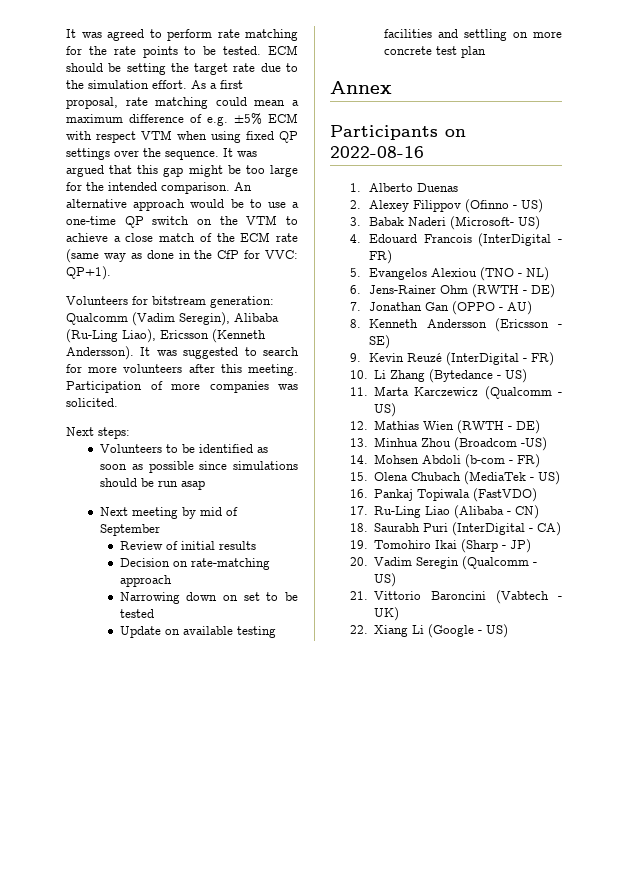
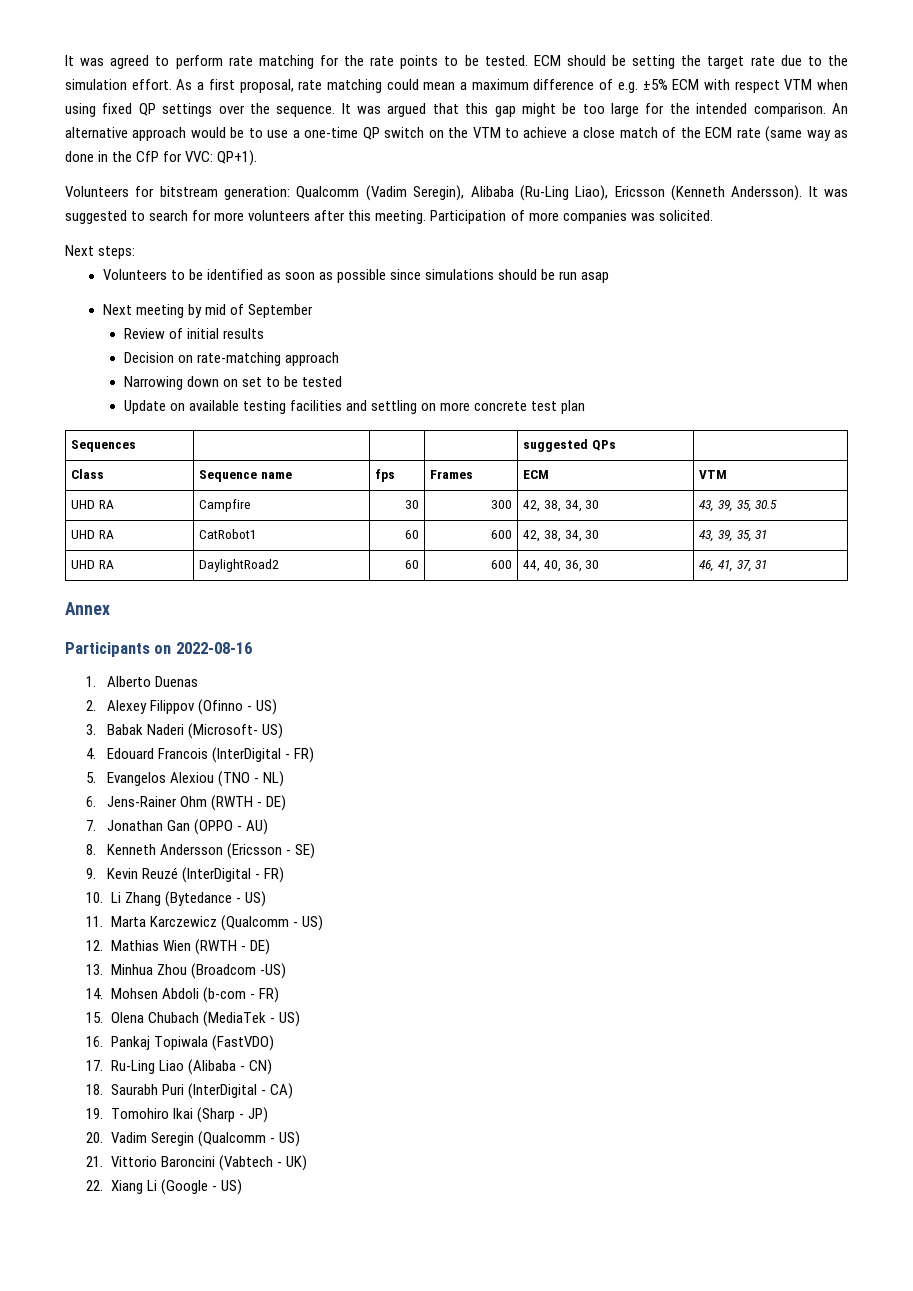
+ Sequences | | | | suggested QPs |
+ Class | Sequence name | fps | Frames | ECM | VTM
+ UHD RA | Campfire | 30 | 300 | 42, 38, 34, 30 | 43, 39, 35, 30.5
+ UHD RA | CatRobot1 | 60 | 600 | 42, 38, 34, 30 | 43, 39, 35, 31
+ UHD RA | DaylightRoad2 | 60 | 600 | 44, 40, 36, 30 | 46, 41, 37, 31

